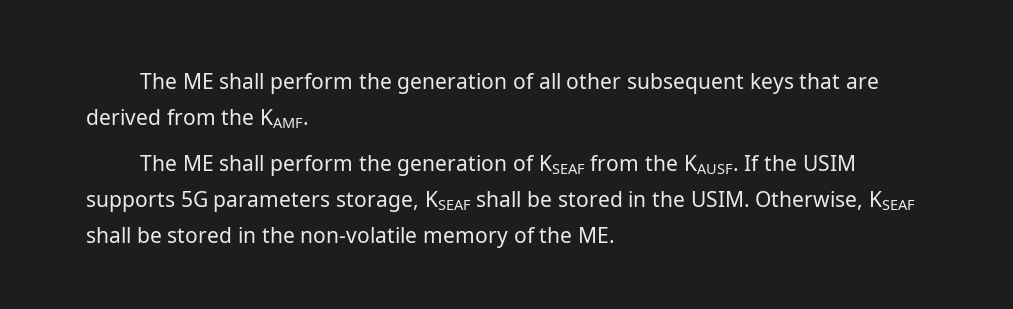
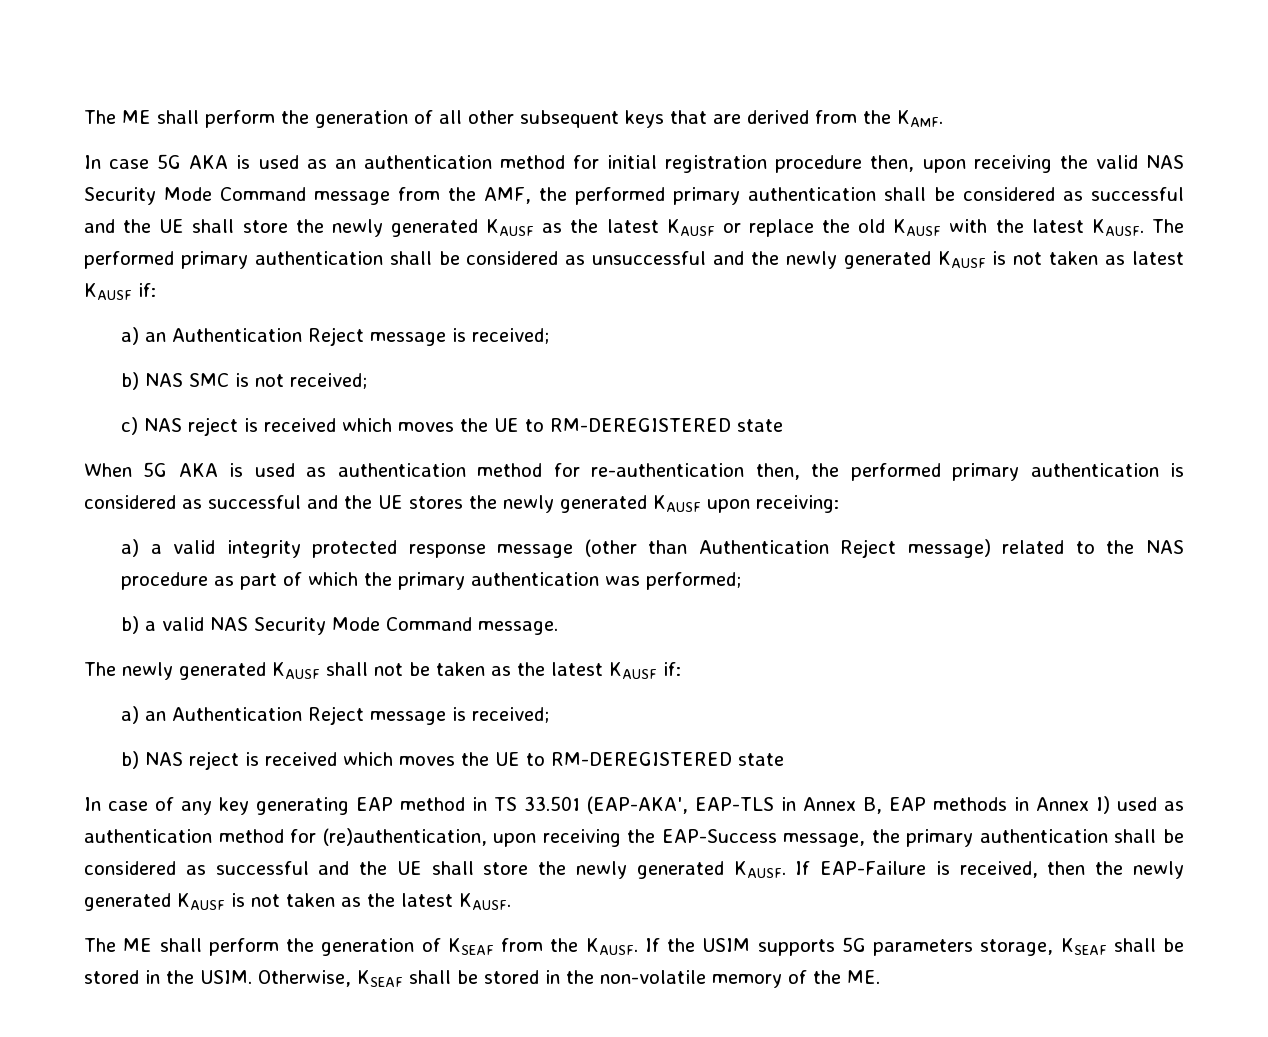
+ In case 5G AKA is used as an authentication method for initial registration procedure then, upon receiving the valid NAS Security Mode Command message from the AMF, the performed primary authentication shall be considered as successful and the UE shall store the newly generated KAUSF as the latest KAUSF or replace the old KAUSF with the latest KAUSF. The performed primary authentication shall be considered as unsuccessful and the newly generated KAUSF is not taken as latest KAUSF if:
+ a) an Authentication Reject message is received;
+ b) NAS SMC is not received;
+ c) NAS reject is received which moves the UE to RM-DEREGISTERED state
+ When 5G AKA is used as authentication method for re-authentication then, the performed primary authentication is considered as successful and the UE stores the newly generated KAUSF upon receiving:
+ a) a valid integrity protected response message (other than Authentication Reject message) related to the NAS procedure as part of which the primary authentication was performed;
+ b) a valid NAS Security Mode Command message.
+ The newly generated KAUSF shall not be taken as the latest KAUSF if:
+ a) an Authentication Reject message is received;
+ b) NAS reject is received which moves the UE to RM-DEREGISTERED state
+ In case of any key generating EAP method in TS 33.501 (EAP-AKA', EAP-TLS in Annex B, EAP methods in Annex I) used as authentication method for (re)authentication, upon receiving the EAP-Success message, the primary authentication shall be considered as successful and the UE shall store the newly generated KAUSF. If EAP-Failure is received, then the newly generated KAUSF is not taken as the latest KAUSF.

